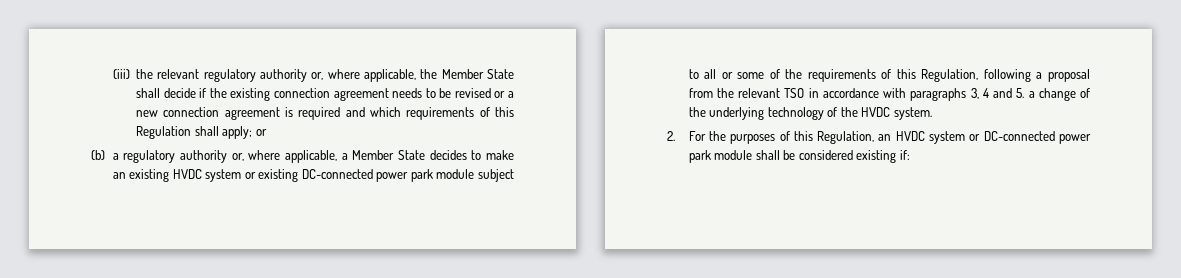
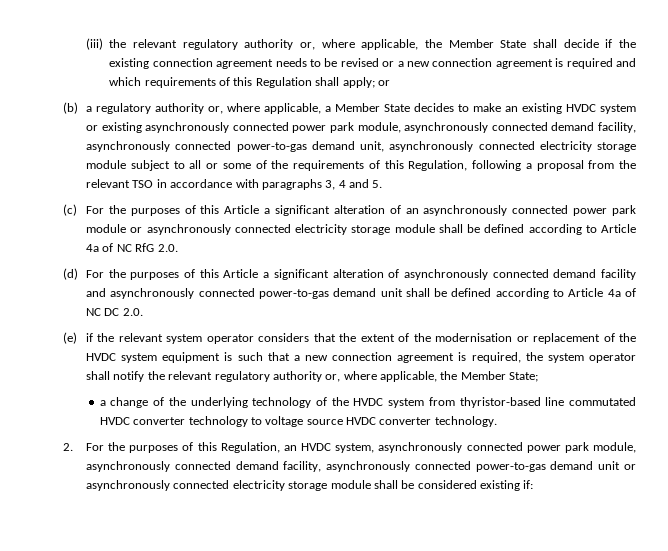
- (b) a regulatory authority or, where applicable, a Member State decides to make an existing HVDC system or existing DC-connected power park module subject to all or some of the requirements of this Regulation, following a proposal from the relevant TSO in accordance with paragraphs 3, 4 and 5. a change of the underlying technology of the HVDC system.
+ (b) a regulatory authority or, where applicable, a Member State decides to make an existing HVDC system or existing asynchronously connected power park module, asynchronously connected demand facility, asynchronously connected power-to-gas demand unit, asynchronously connected electricity storage module subject to all or some of the requirements of this Regulation, following a proposal from the relevant TSO in accordance with paragraphs 3, 4 and 5.
+ (c) For the purposes of this Article a significant alteration of an asynchronously connected power park module or asynchronously connected electricity storage module shall be defined according to Article 4a of NC RfG 2.0.
+ (d) For the purposes of this Article a significant alteration of asynchronously connected demand facility and asynchronously connected power-to-gas demand unit shall be defined according to Article 4a of NC DC 2.0.
+ (e) if the relevant system operator considers that the extent of the modernisation or replacement of the HVDC system equipment is such that a new connection agreement is required, the system operator shall notify the relevant regulatory authority or, where applicable, the Member State;
+ a change of the underlying technology of the HVDC system from thyristor-based line commutated HVDC converter technology to voltage source HVDC converter technology.
- 2. For the purposes of this Regulation, an HVDC system or DC-connected power park module shall be considered existing if:
+ 2. For the purposes of this Regulation, an HVDC system, asynchronously connected power park module, asynchronously connected demand facility, asynchronously connected power-to-gas demand unit or asynchronously connected electricity storage module shall be considered existing if:

